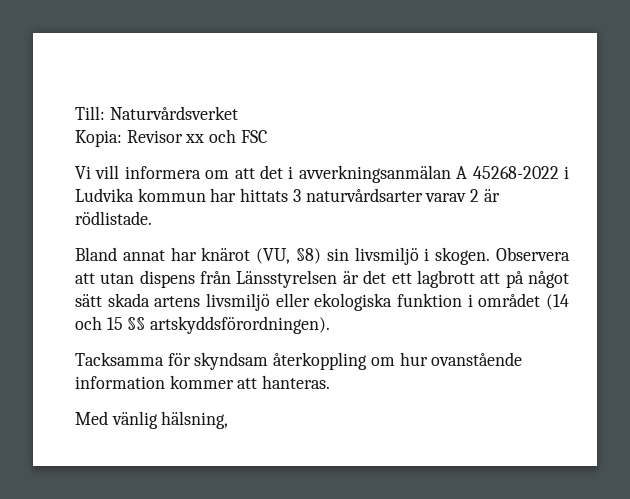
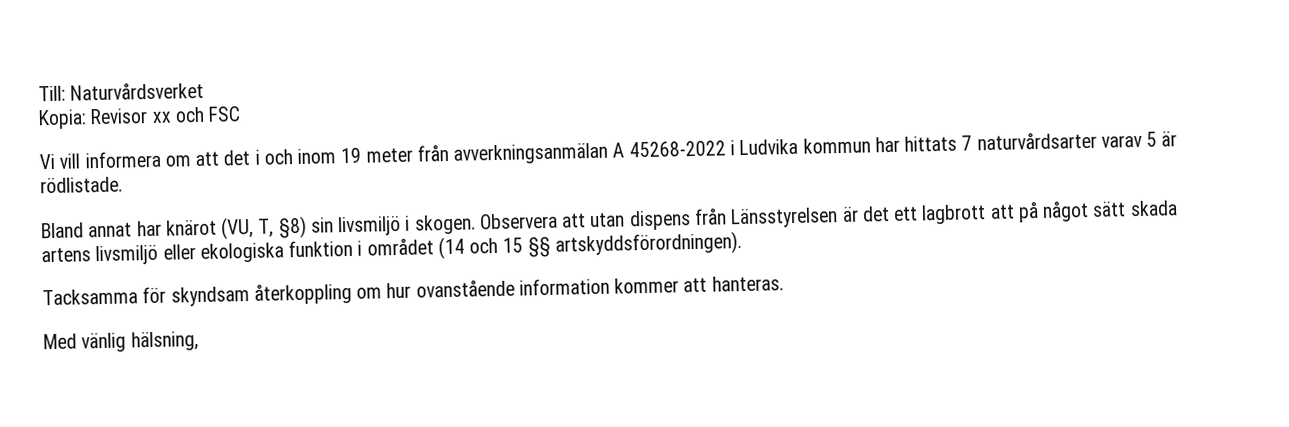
- Vi vill informera om att det i avverkningsanmälan A 45268-2022 i Ludvika kommun har hittats 3 naturvårdsarter varav 2 är rödlistade.
+ Vi vill informera om att det i och inom 19 meter från avverkningsanmälan A 45268-2022 i Ludvika kommun har hittats 7 naturvårdsarter varav 5 är rödlistade.
- Bland annat har knärot (VU, §8) sin livsmiljö i skogen.
+ Bland annat har knärot (VU, T, §8) sin livsmiljö i skogen.

